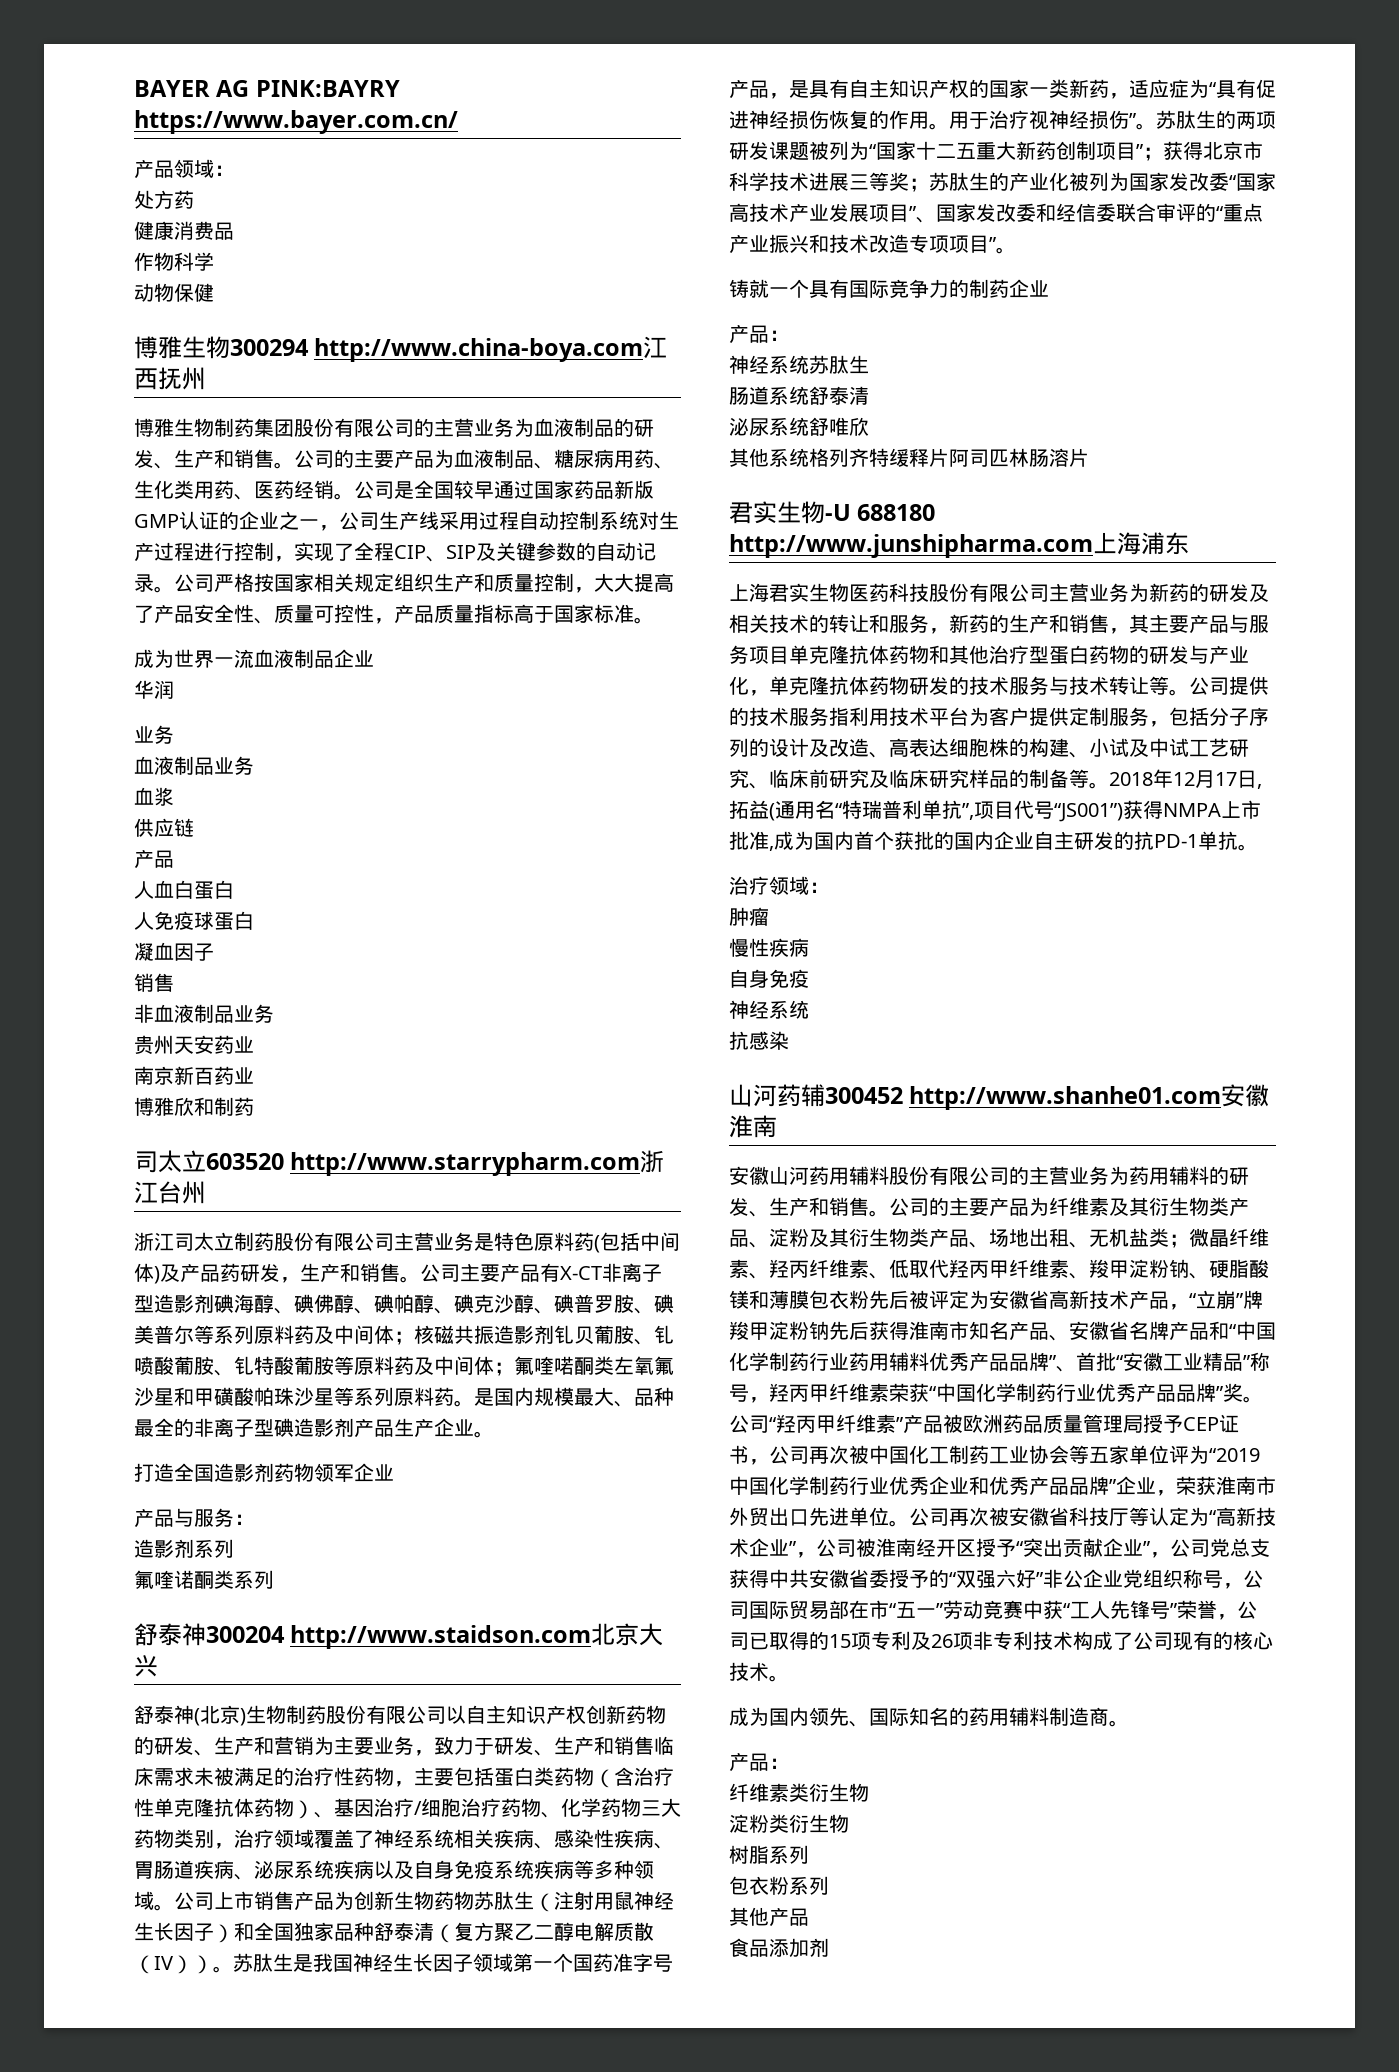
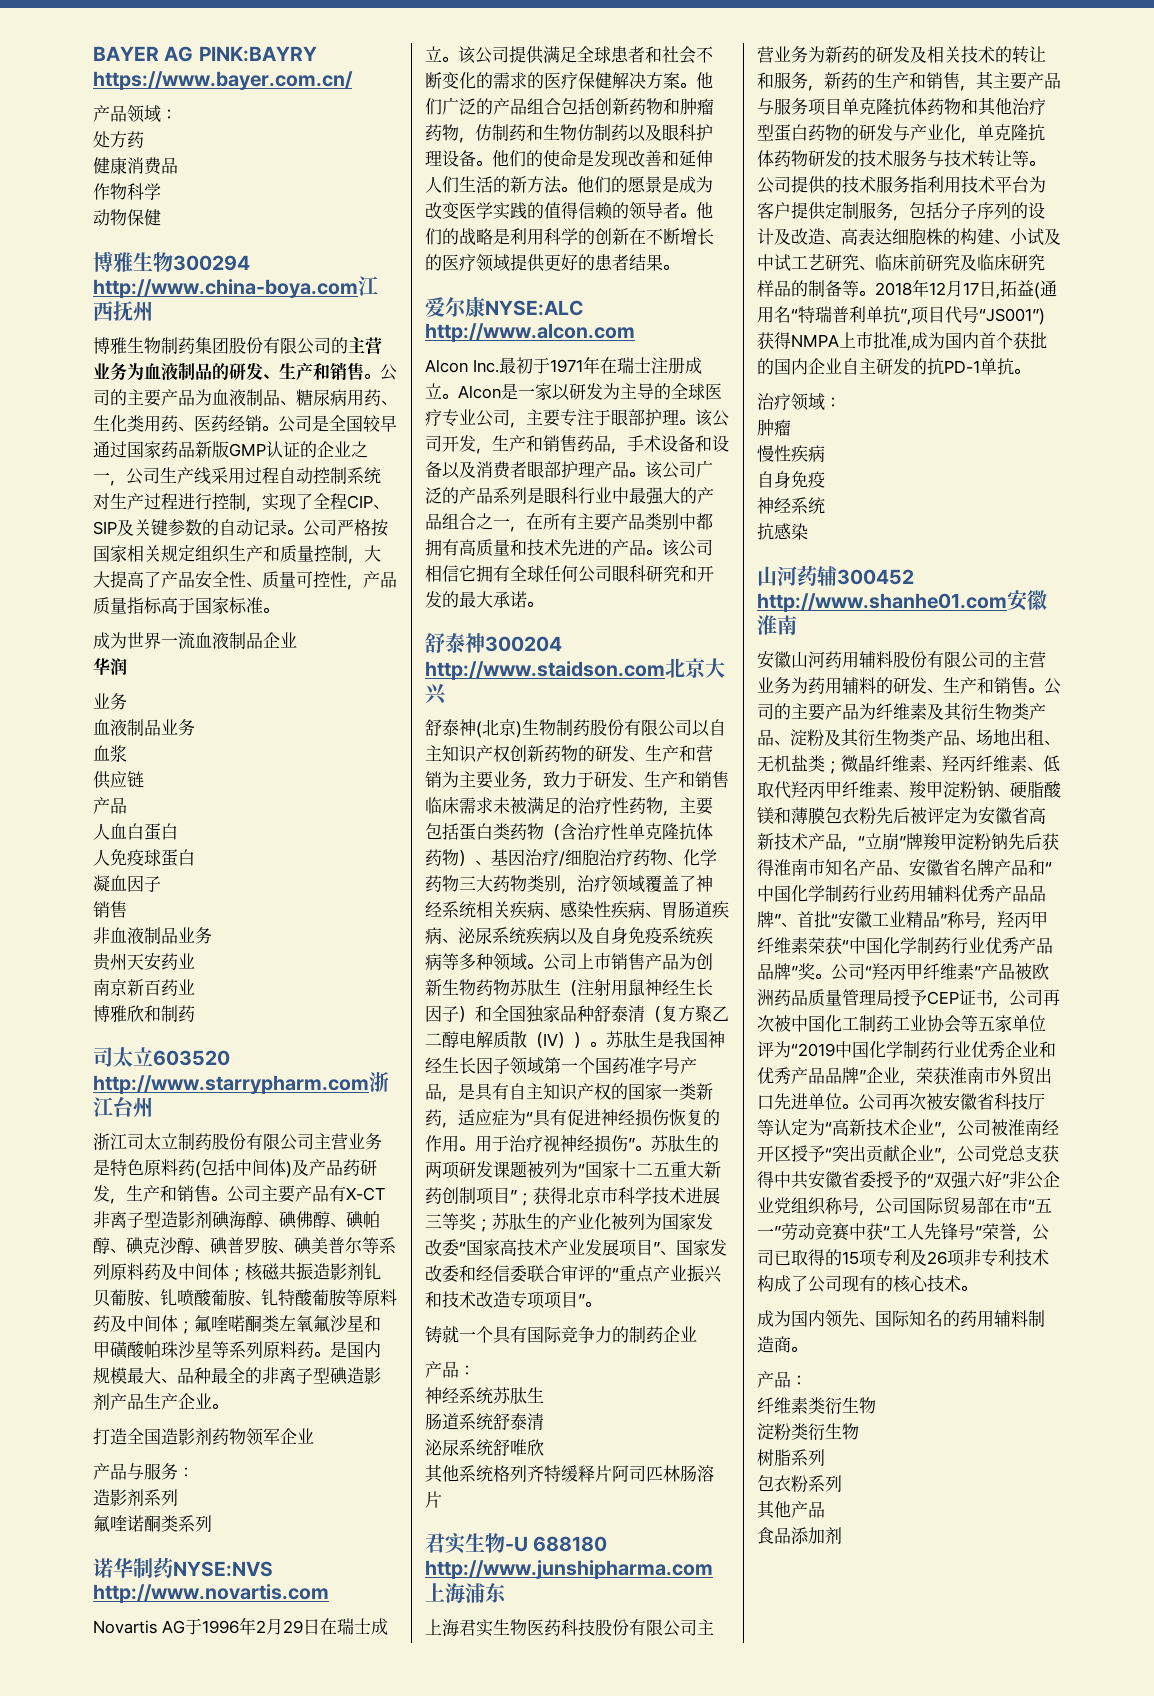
+ 诺华制药NYSE:NVS http://www.novartis.com
+ Novartis AG于1996年2月29日在瑞士成立。该公司提供满足全球患者和社会不断变化的需求的医疗保健解决方案。他们广泛的产品组合包括创新药物和肿瘤药物，仿制药和生物仿制药以及眼科护理设备。他们的使命是发现改善和延伸人们生活的新方法。他们的愿景是成为改变医学实践的值得信赖的领导者。他们的战略是利用科学的创新在不断增长的医疗领域提供更好的患者结果。
+ 爱尔康NYSE:ALC http://www.alcon.com
+ Alcon Inc.最初于1971年在瑞士注册成立。Alcon是一家以研发为主导的全球医疗专业公司，主要专注于眼部护理。该公司开发，生产和销售药品，手术设备和设备以及消费者眼部护理产品。该公司广泛的产品系列是眼科行业中最强大的产品组合之一，在所有主要产品类别中都拥有高质量和技术先进的产品。该公司相信它拥有全球任何公司眼科研究和开发的最大承诺。

